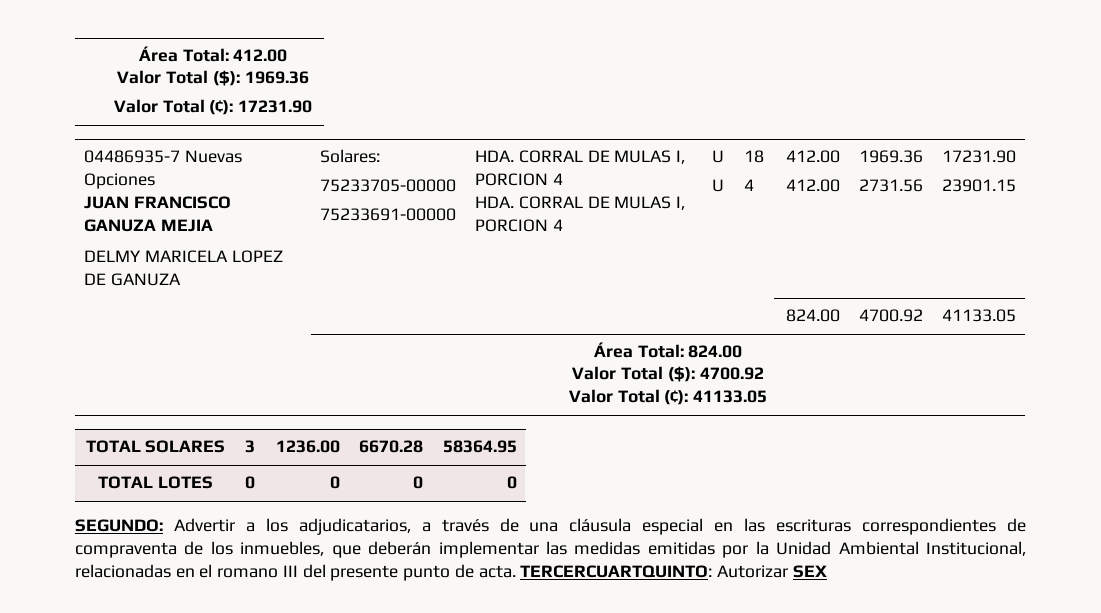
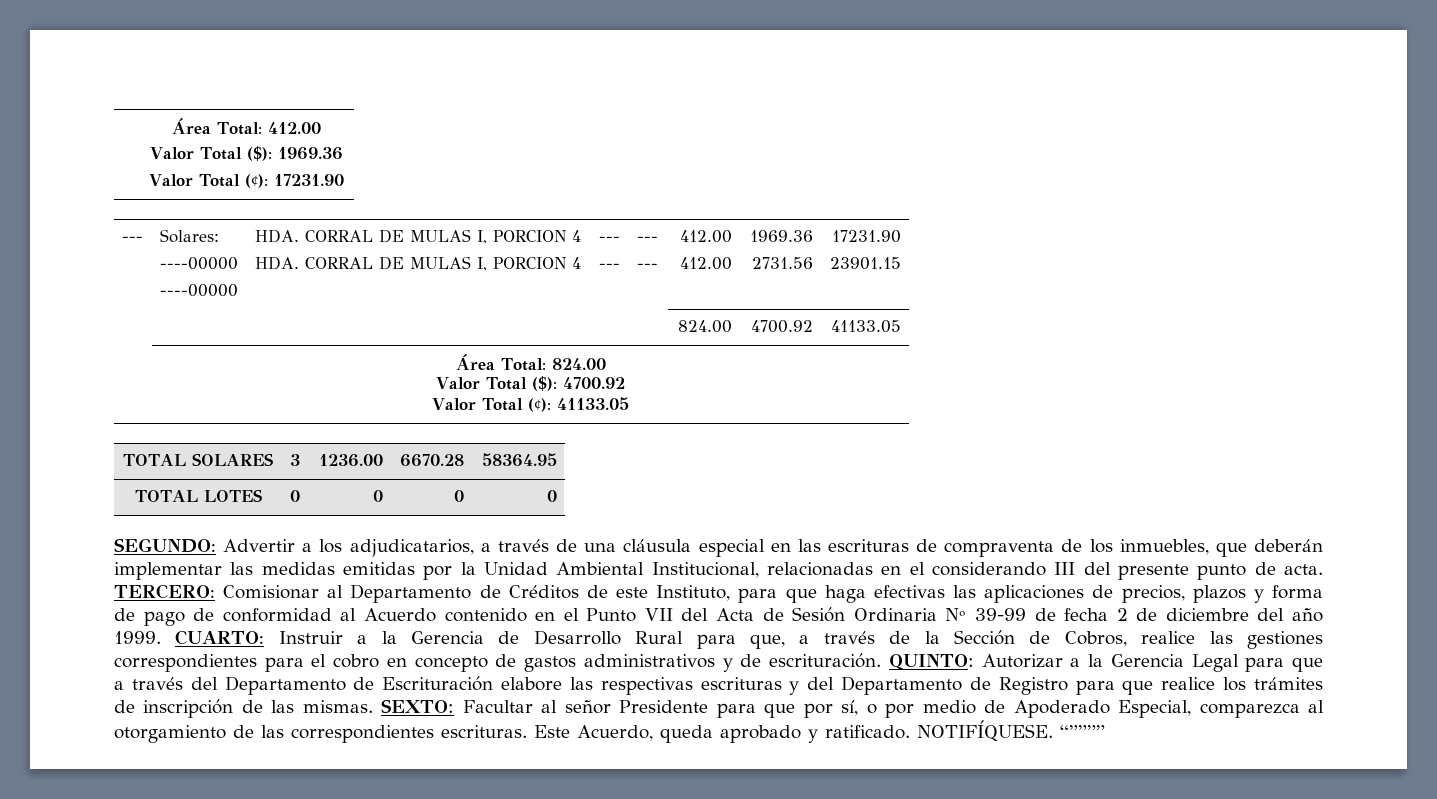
- 04486935-7 Nuevas Opciones
- JUAN FRANCISCO GANUZA MEJIA
- DELMY MARICELA LOPEZ DE GANUZA | Solares:
- 75233705-00000
- 75233691-00000 | HDA. CORRAL DE MULAS I, PORCION 4
- HDA. CORRAL DE MULAS I, PORCION 4 | U
- U | 18
- 4 | 412.00
+ --- | Solares:
+ ----00000
+ ----00000 | HDA. CORRAL DE MULAS I, PORCION 4
+ HDA. CORRAL DE MULAS I, PORCION 4 | ---
+ --- | ---
+ --- | 412.00
- SEGUNDO: Advertir a los adjudicatarios, a través de una cláusula especial en las escrituras correspondientes de compraventa de los inmuebles, que deberán implementar las medidas emitidas por la Unidad Ambiental Institucional, relacionadas en el romano III del presente punto de acta.
+ SEGUNDO: Advertir a los adjudicatarios, a través de una cláusula especial en las escrituras de compraventa de los inmuebles, que deberán implementar las medidas emitidas por la Unidad Ambiental Institucional, relacionadas en el considerando III del presente punto de acta.
- TERCERCUARTQUINTO: Autorizar SEX
+ TERCERO: Comisionar al Departamento de Créditos de este Instituto, para que haga efectivas las aplicaciones de precios, plazos y forma de pago de conformidad al Acuerdo contenido en el Punto VII del Acta de Sesión Ordinaria Nº 39-99 de fecha 2 de diciembre del año 1999. CUARTO: Instruir a la Gerencia de Desarrollo Rural para que, a través de la Sección de Cobros, realice las gestiones correspondientes para el cobro en concepto de gastos administrativos y de escrituración. QUINTO: Autorizar a la Gerencia Legal para que a través del Departamento de Escrituración elabore las respectivas escrituras y del Departamento de Registro para que realice los trámites de inscripción de las mismas. SEXTO: Facultar al señor Presidente para que por sí, o por medio de Apoderado Especial, comparezca al otorgamiento de las correspondientes escrituras. Este Acuerdo, queda aprobado y ratificado. NOTIFÍQUESE. “””””

